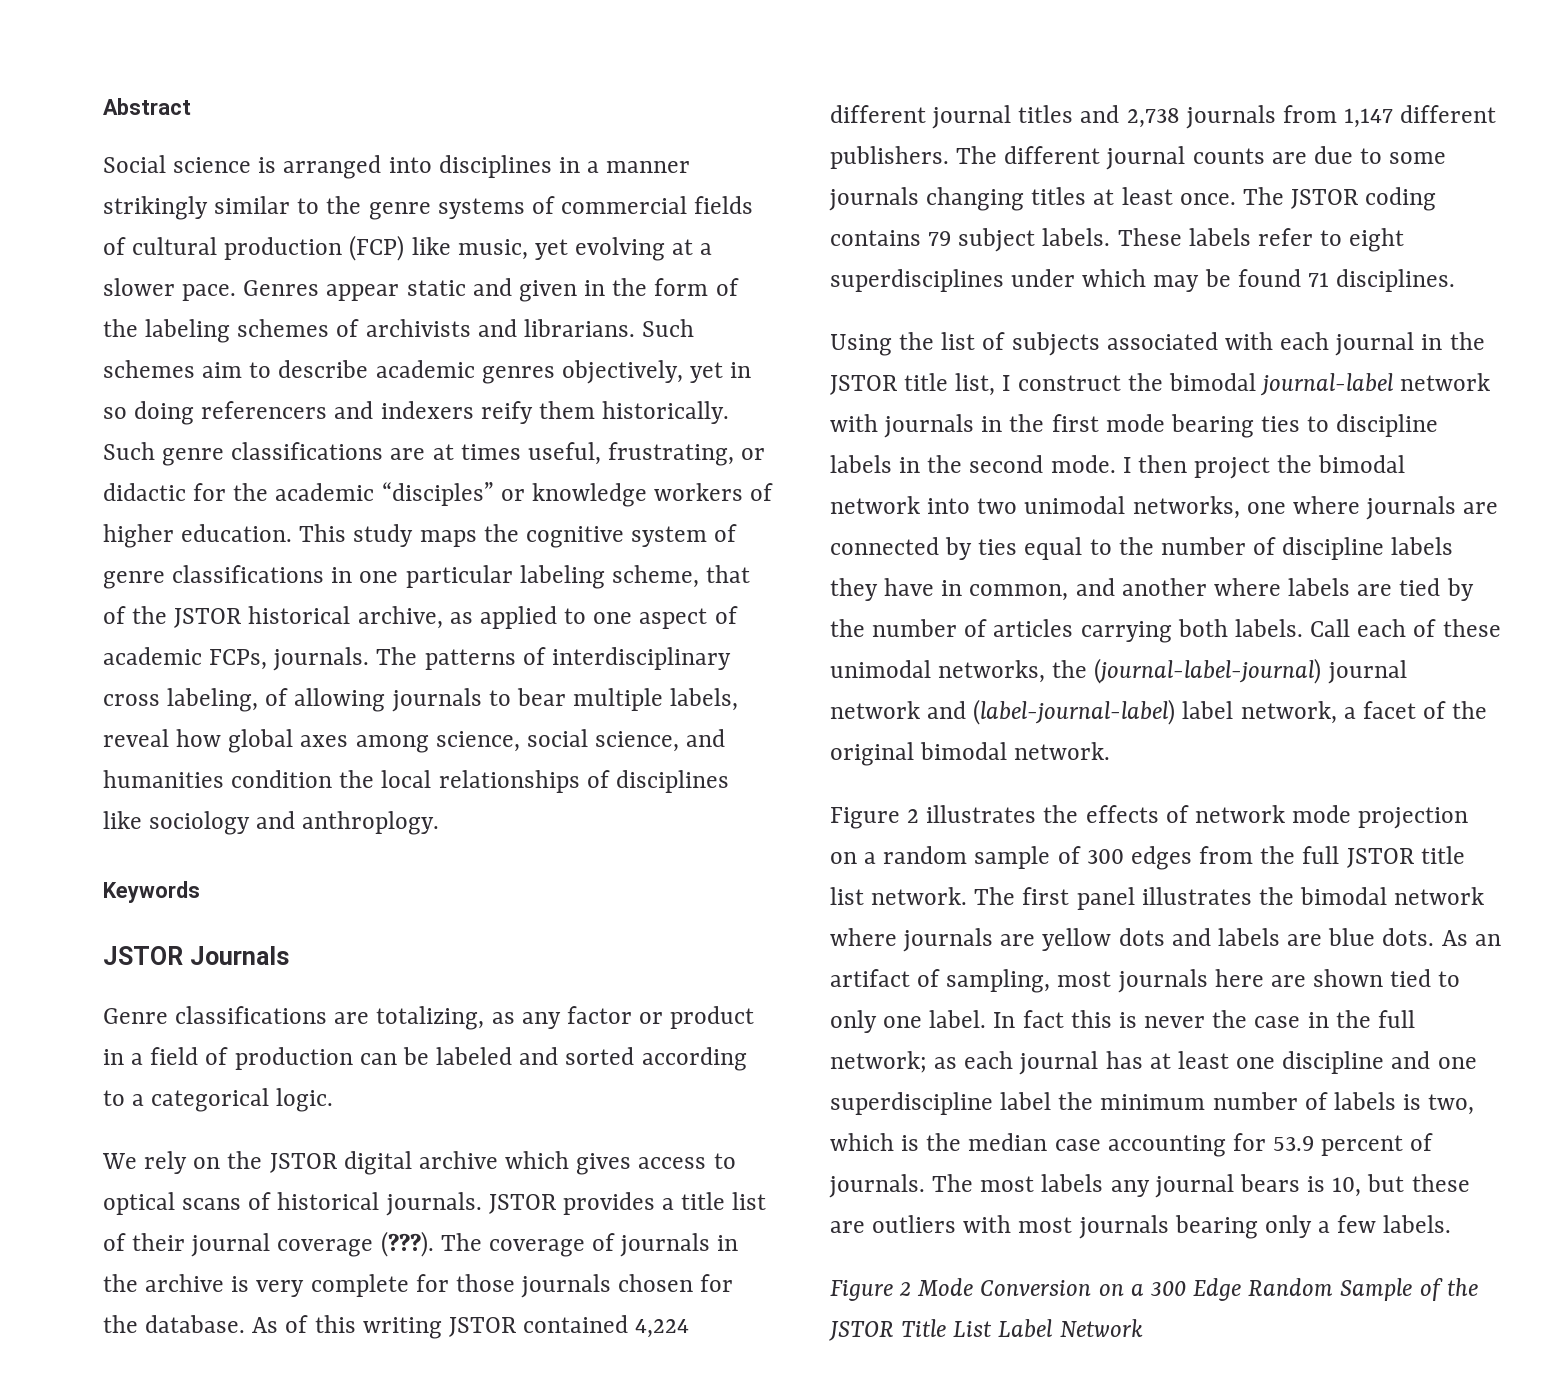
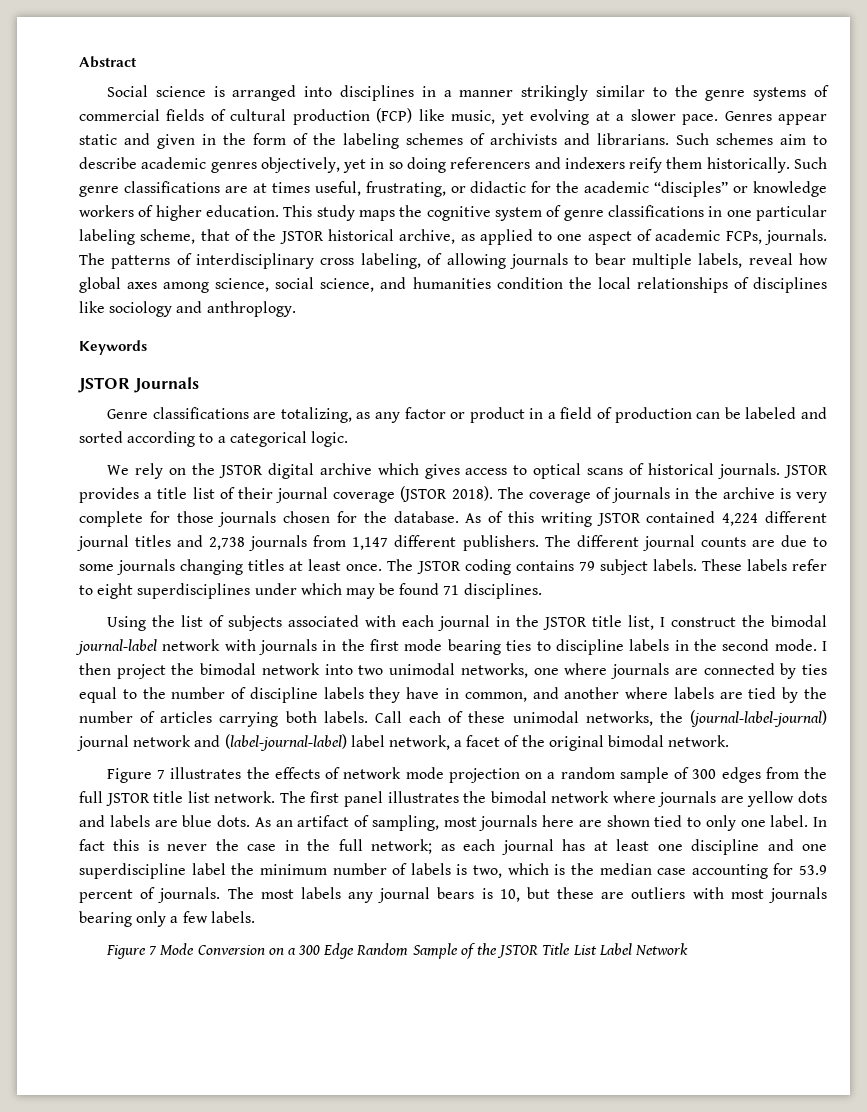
- JSTOR provides a title list of their journal coverage (???).
+ JSTOR provides a title list of their journal coverage (JSTOR 2018).
- Figure 2 illustrates the effects of network mode projection on a random sample of 300 edges from the full JSTOR title list network.
+ Figure 7 illustrates the effects of network mode projection on a random sample of 300 edges from the full JSTOR title list network.
- Figure 2 Mode Conversion on a 300 Edge Random Sample of the JSTOR Title List Label Network
+ Figure 7 Mode Conversion on a 300 Edge Random Sample of the JSTOR Title List Label Network

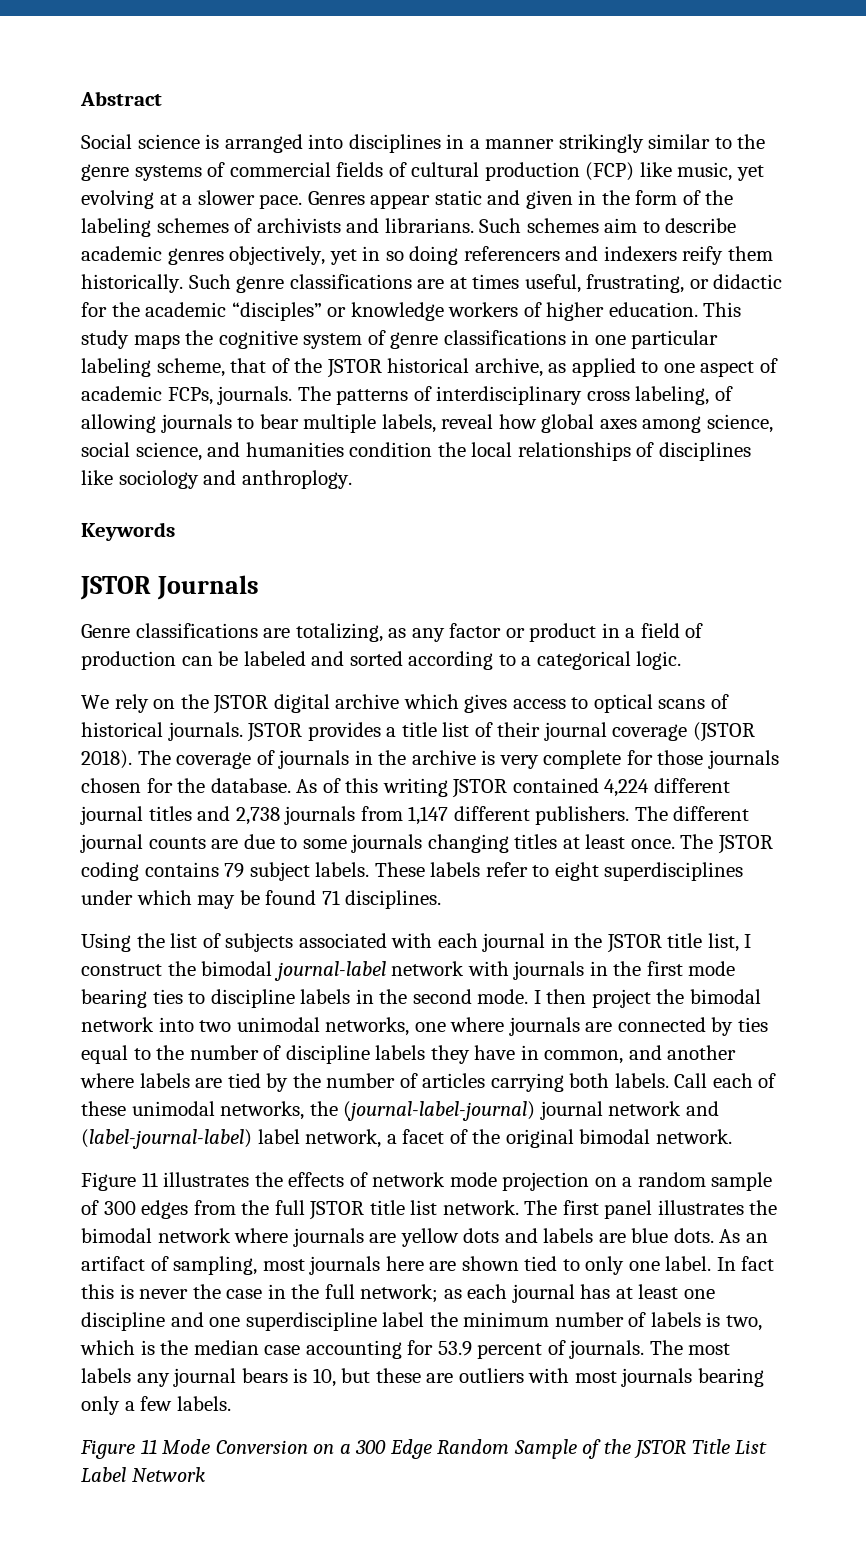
- Figure 7 illustrates the effects of network mode projection on a random sample of 300 edges from the full JSTOR title list network.
+ Figure 11 illustrates the effects of network mode projection on a random sample of 300 edges from the full JSTOR title list network.
- Figure 7 Mode Conversion on a 300 Edge Random Sample of the JSTOR Title List Label Network
+ Figure 11 Mode Conversion on a 300 Edge Random Sample of the JSTOR Title List Label Network

